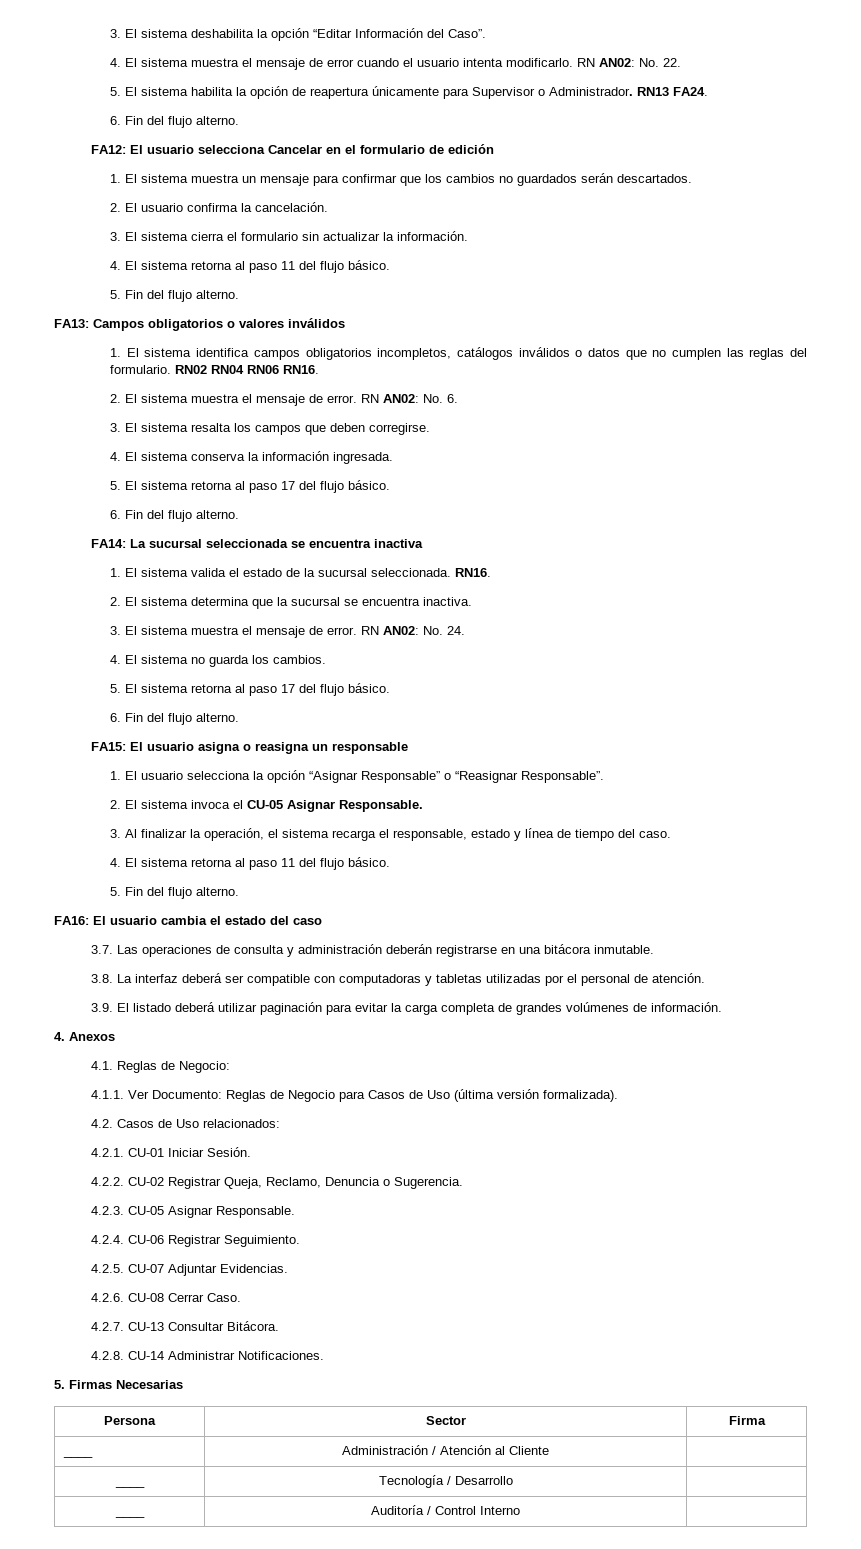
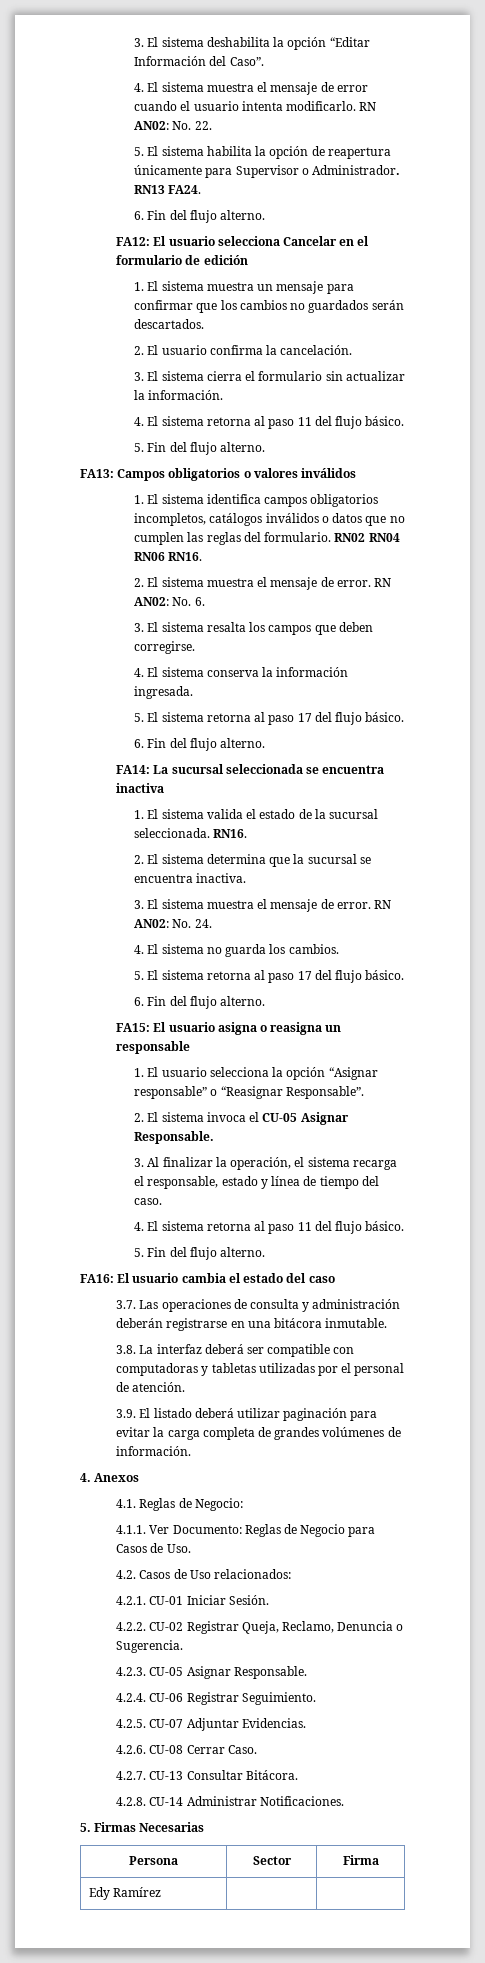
- 1. El usuario selecciona la opción “Asignar Responsable” o “Reasignar Responsable”.
+ 1. El usuario selecciona la opción “Asignar responsable” o “Reasignar Responsable”.
- 4.1.1. Ver Documento: Reglas de Negocio para Casos de Uso (última versión formalizada).
+ 4.1.1. Ver Documento: Reglas de Negocio para Casos de Uso.
- ____ | Administración / Atención al Cliente |
- ____ | Tecnología / Desarrollo |
- ____ | Auditoría / Control Interno |
+ Edy Ramírez | |

